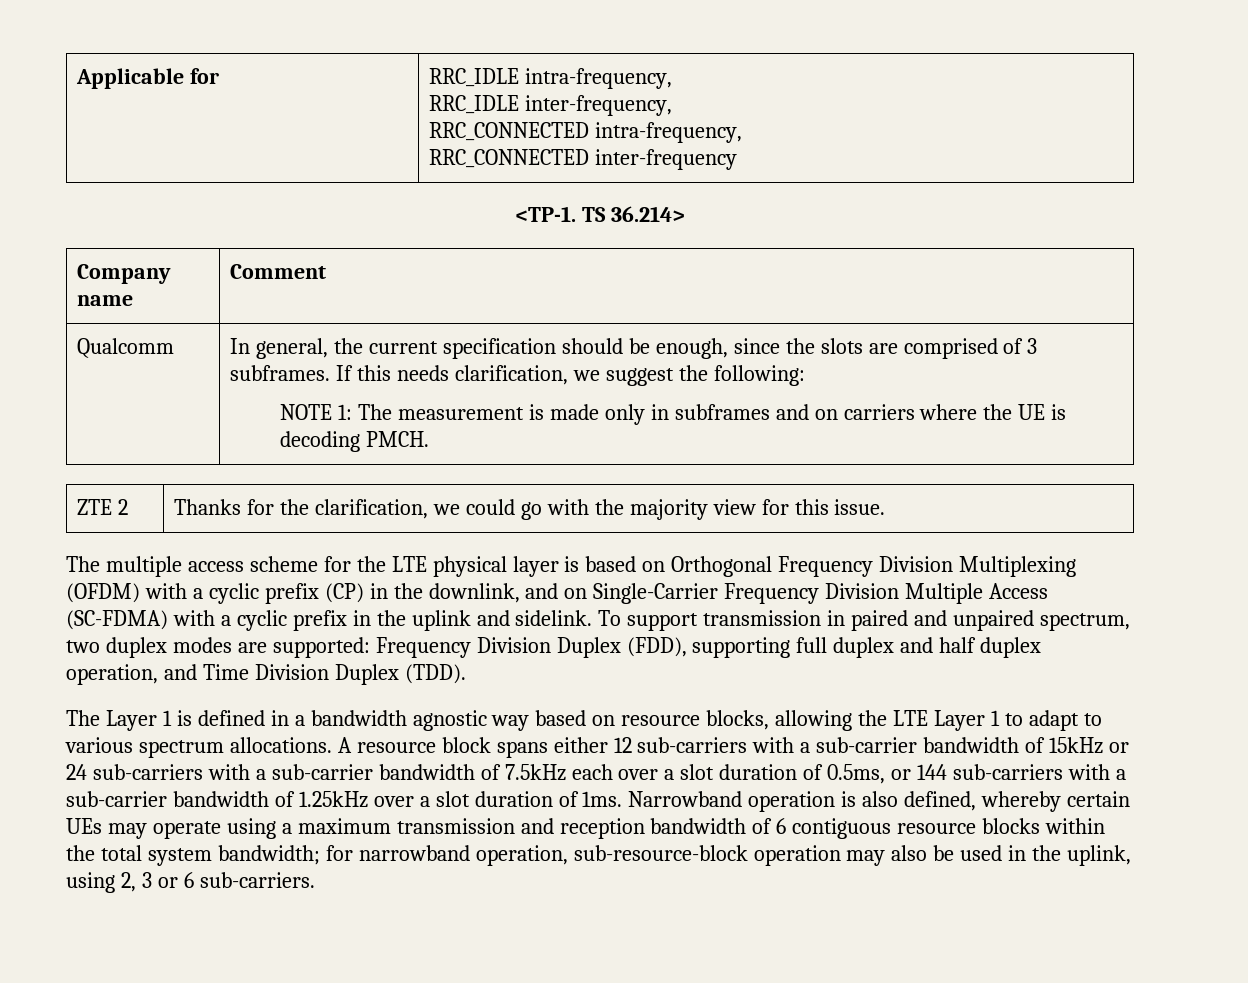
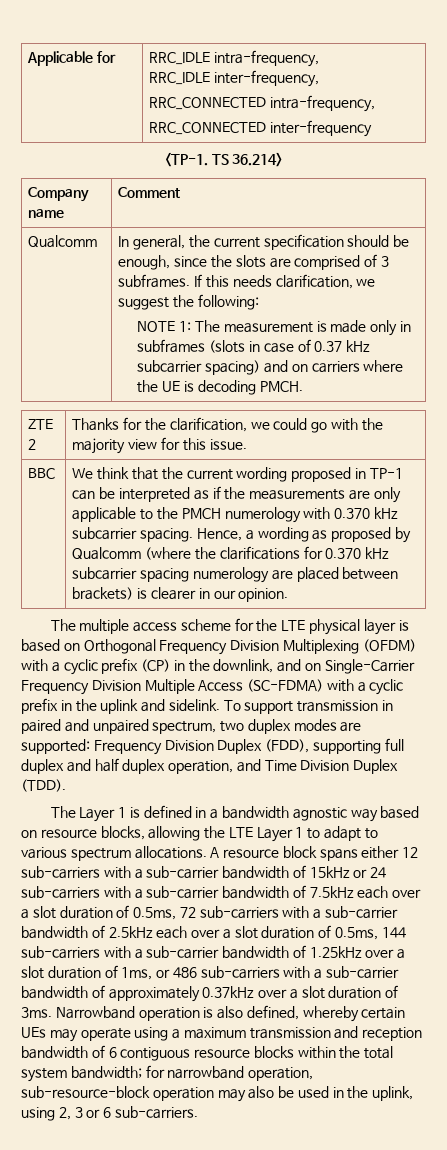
- NOTE 1: The measurement is made only in subframes and on carriers where the UE is decoding PMCH.
+ NOTE 1: The measurement is made only in subframes (slots in case of 0.37 kHz subcarrier spacing) and on carriers where the UE is decoding PMCH.
+ BBC | We think that the current wording proposed in TP-1 can be interpreted as if the measurements are only applicable to the PMCH numerology with 0.370 kHz subcarrier spacing. Hence, a wording as proposed by Qualcomm (where the clarifications for 0.370 kHz subcarrier spacing numerology are placed between brackets) is clearer in our opinion.
- A resource block spans either 12 sub-carriers with a sub-carrier bandwidth of 15kHz or 24 sub-carriers with a sub-carrier bandwidth of 7.5kHz each over a slot duration of 0.5ms, or 144 sub-carriers with a sub-carrier bandwidth of 1.25kHz over a slot duration of 1ms.
+ A resource block spans either 12 sub-carriers with a sub-carrier bandwidth of 15kHz or 24 sub-carriers with a sub-carrier bandwidth of 7.5kHz each over a slot duration of 0.5ms, 72 sub-carriers with a sub-carrier bandwidth of 2.5kHz each over a slot duration of 0.5ms, 144 sub-carriers with a sub-carrier bandwidth of 1.25kHz over a slot duration of 1ms, or 486 sub-carriers with a sub-carrier bandwidth of approximately 0.37kHz over a slot duration of 3ms.

